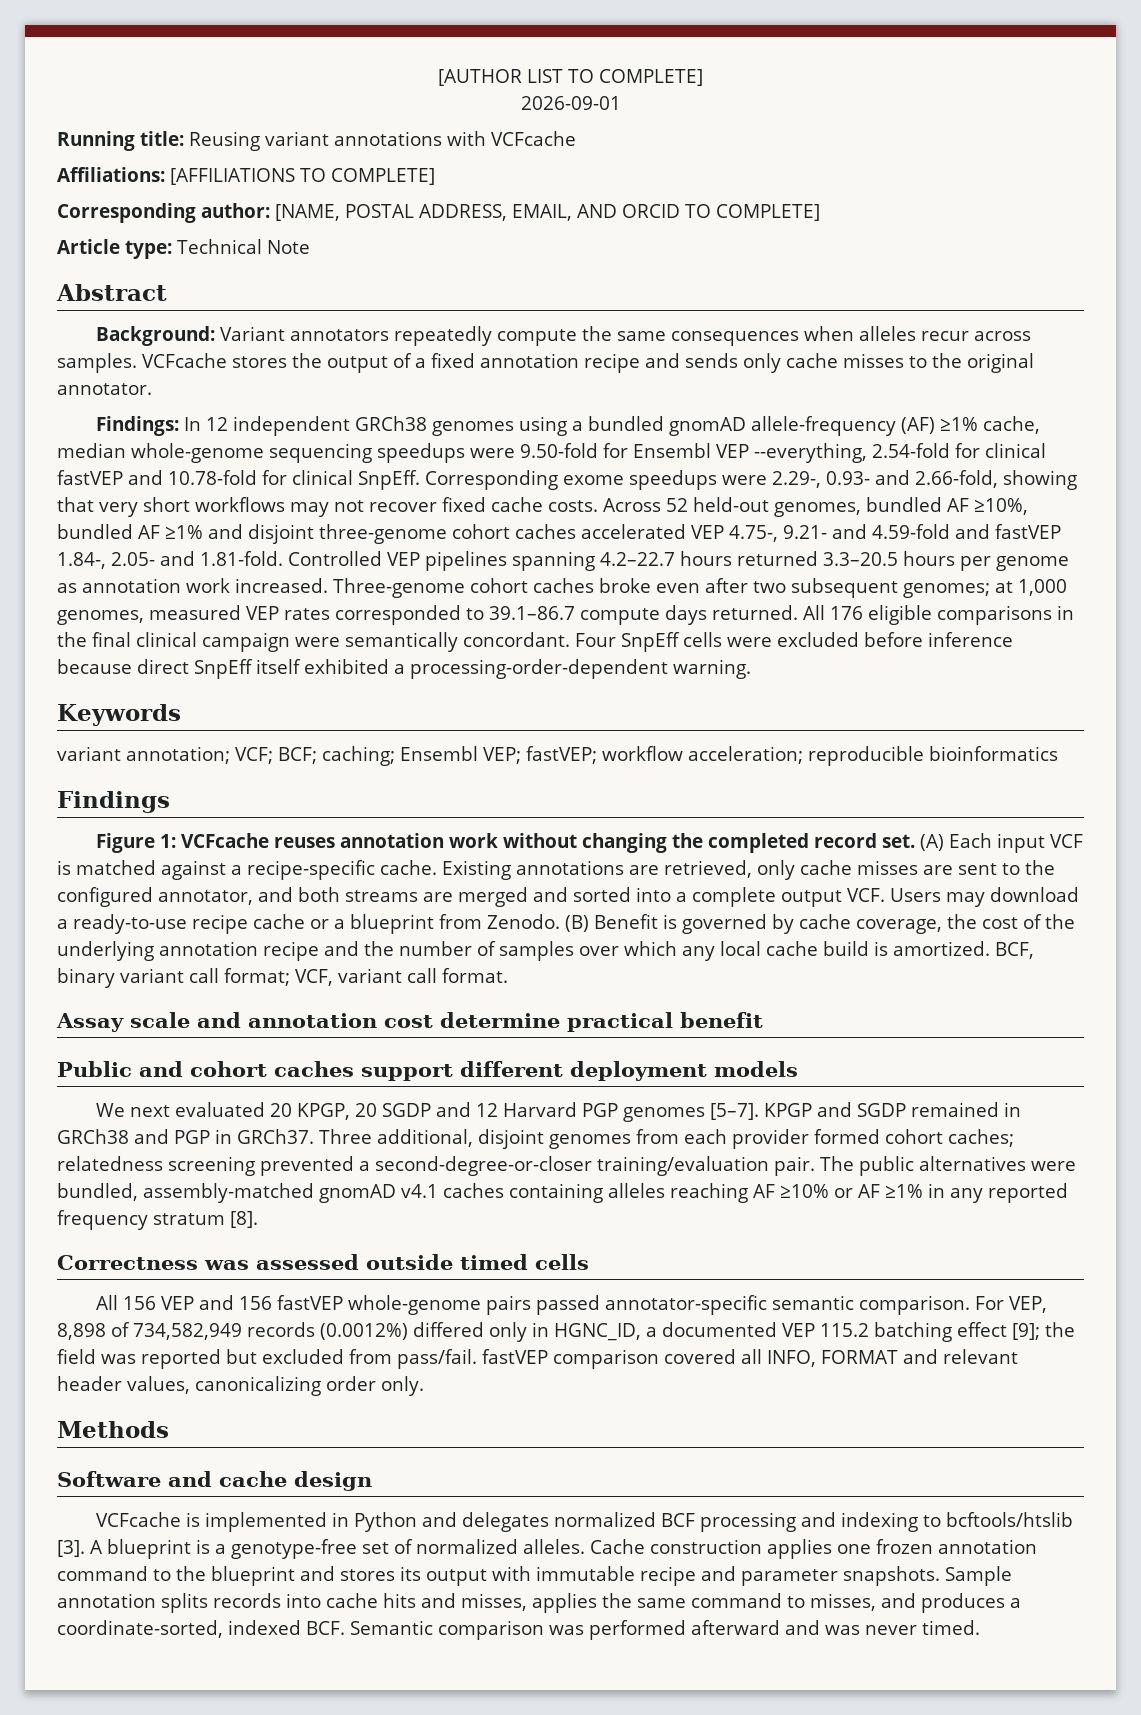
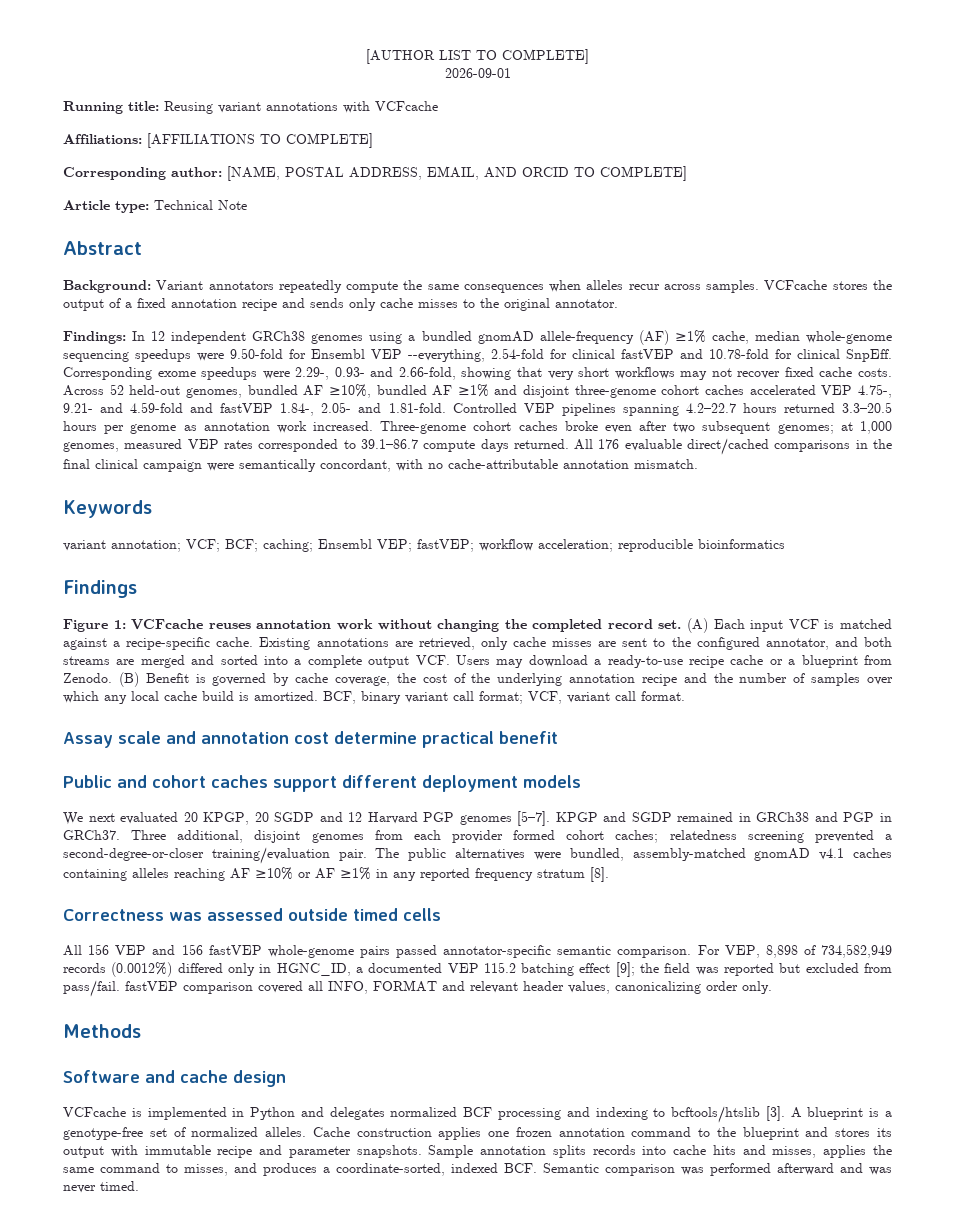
- All 176 eligible comparisons in the final clinical campaign were semantically concordant. Four SnpEff cells were excluded before inference because direct SnpEff itself exhibited a processing-order-dependent warning.
+ All 176 evaluable direct/cached comparisons in the final clinical campaign were semantically concordant, with no cache-attributable annotation mismatch.

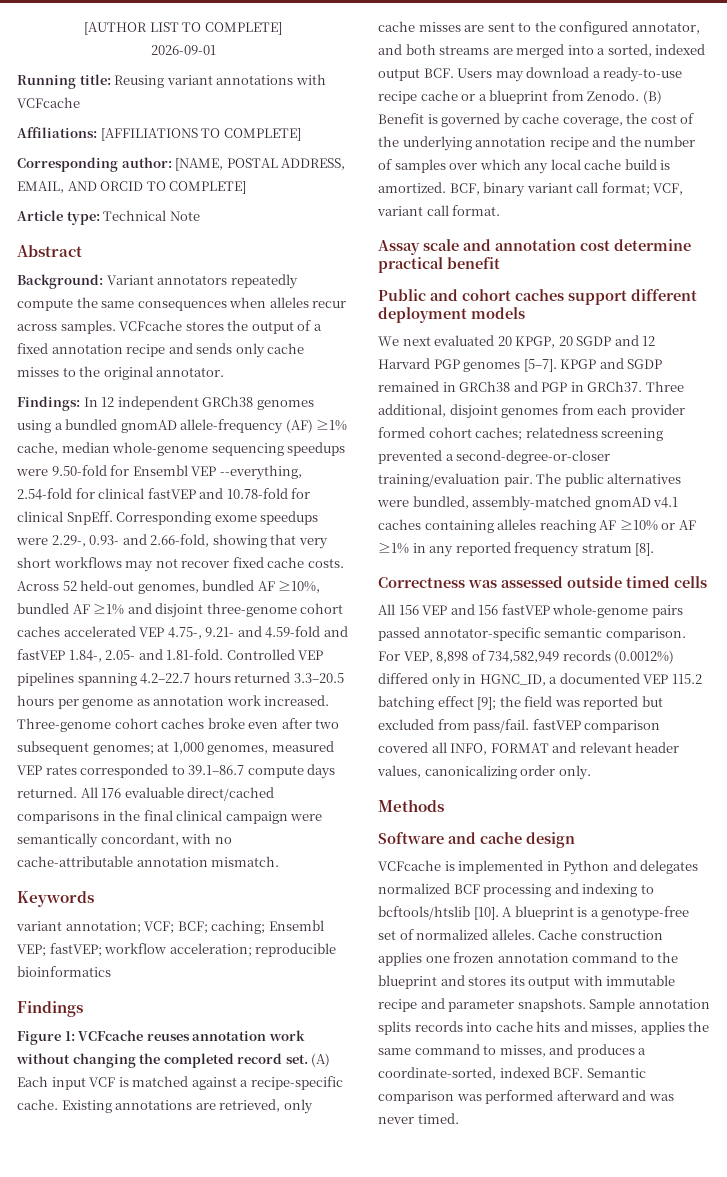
- Existing annotations are retrieved, only cache misses are sent to the configured annotator, and both streams are merged and sorted into a complete output VCF. Users may download a ready-to-use recipe cache or a blueprint from Zenodo.
+ Existing annotations are retrieved, only cache misses are sent to the configured annotator, and both streams are merged into a sorted, indexed output BCF. Users may download a ready-to-use recipe cache or a blueprint from Zenodo.
- VCFcache is implemented in Python and delegates normalized BCF processing and indexing to bcftools/htslib [3].
+ VCFcache is implemented in Python and delegates normalized BCF processing and indexing to bcftools/htslib [10].

